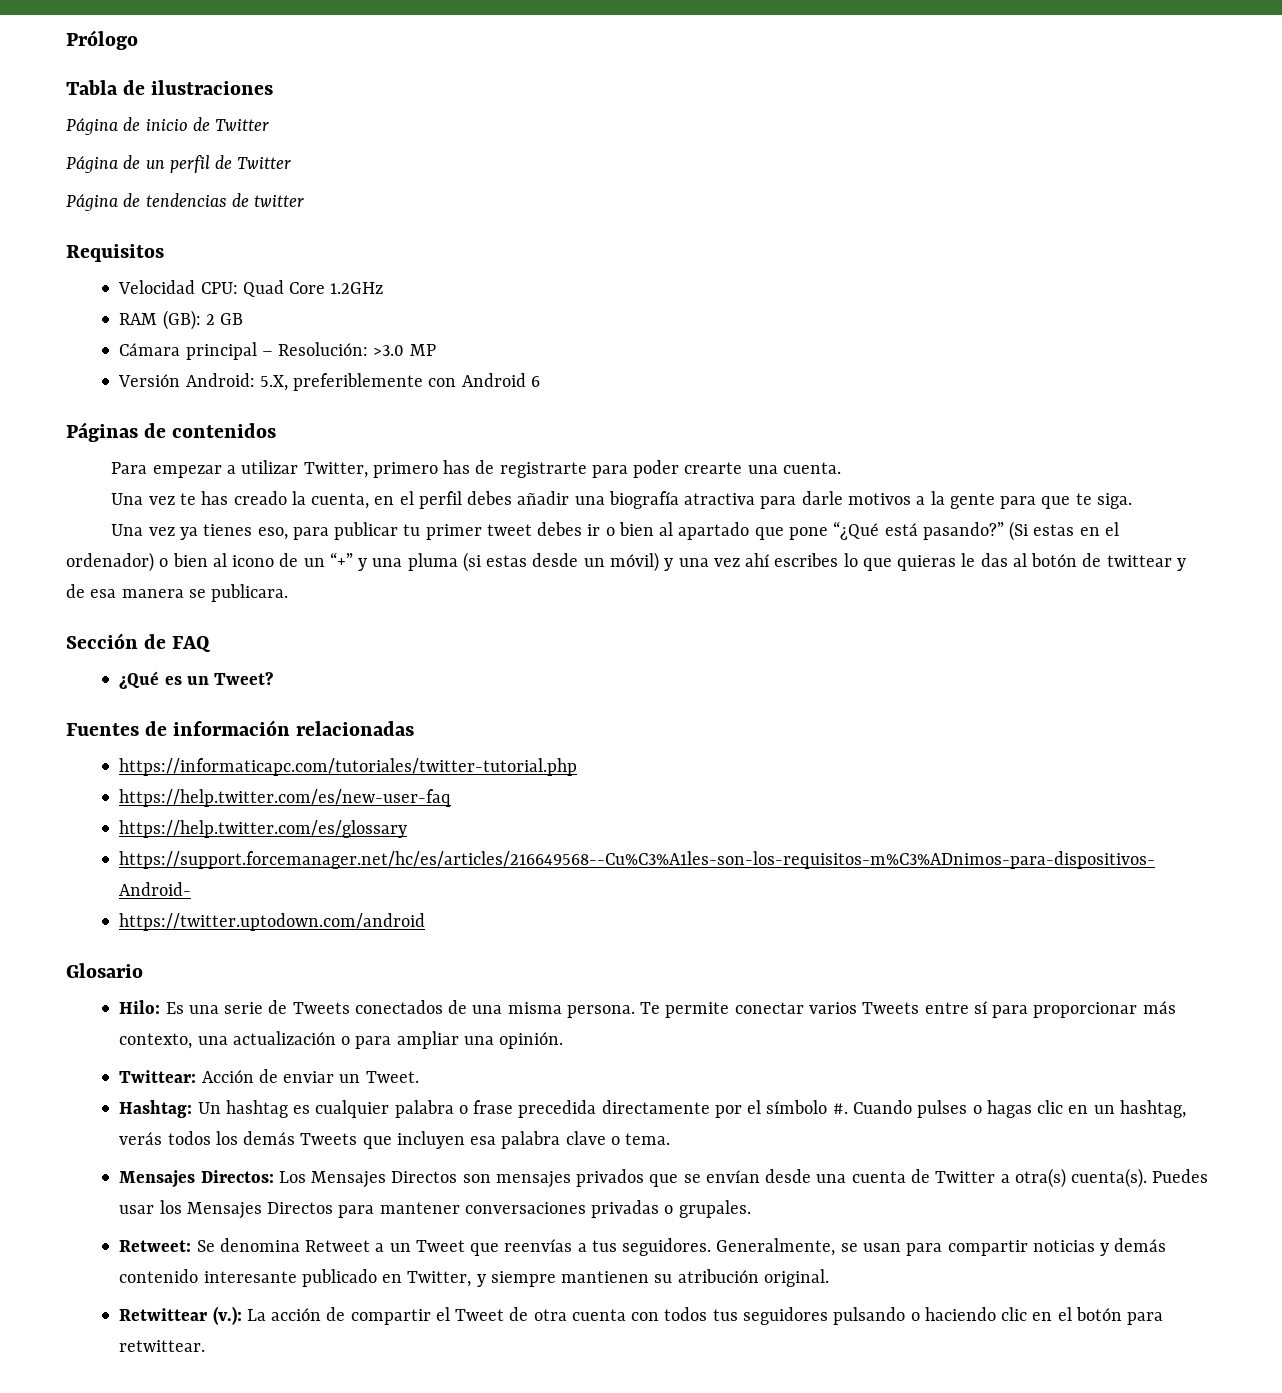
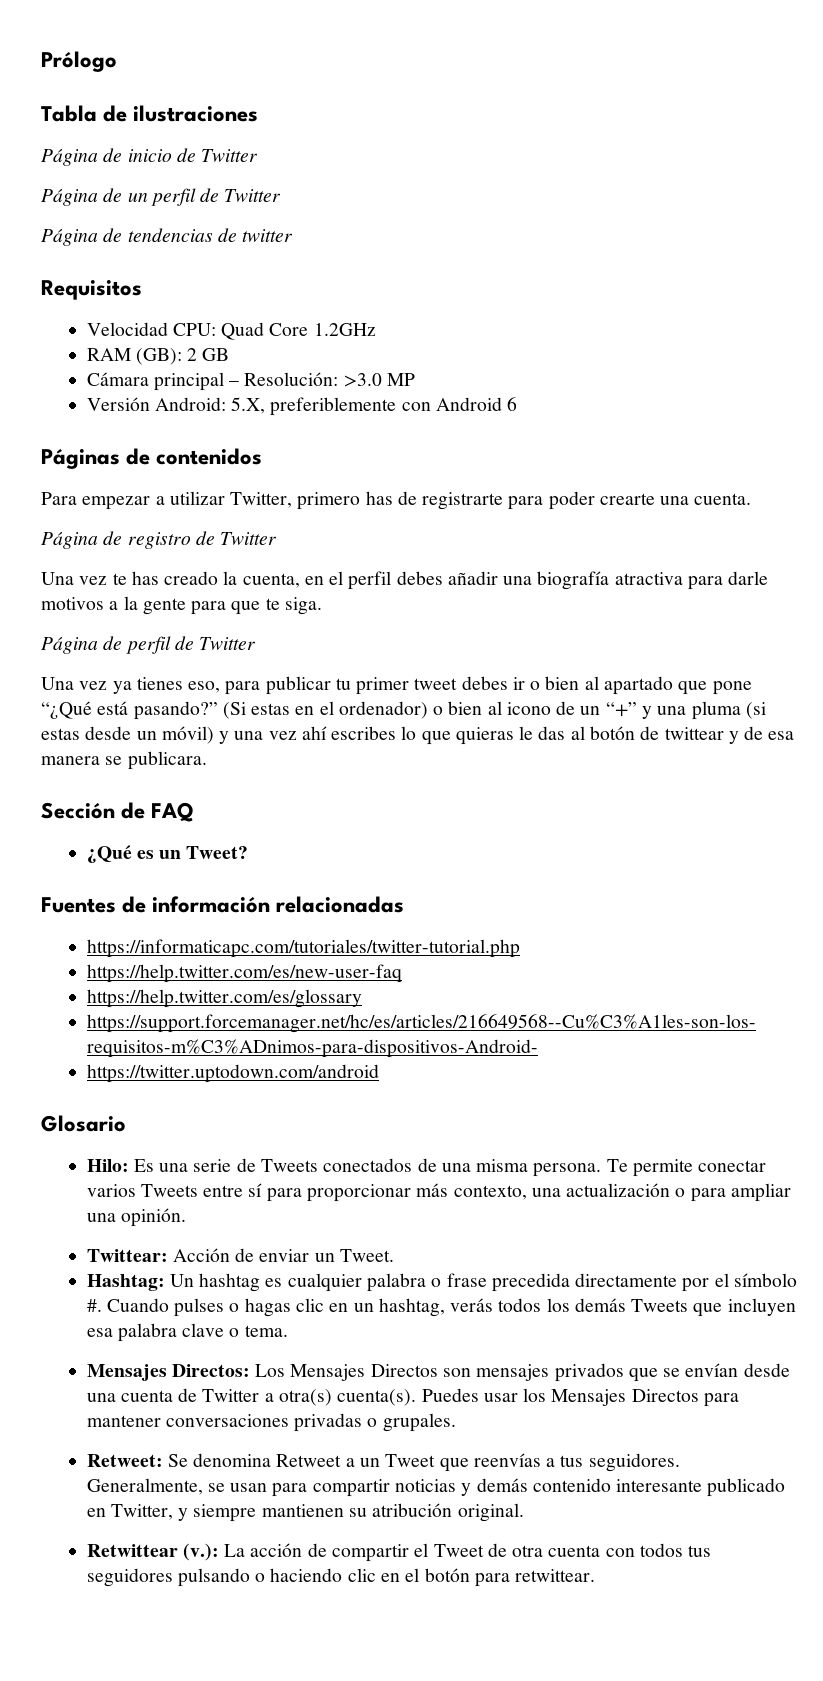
+ Página de registro de Twitter
+ Página de perfil de Twitter

